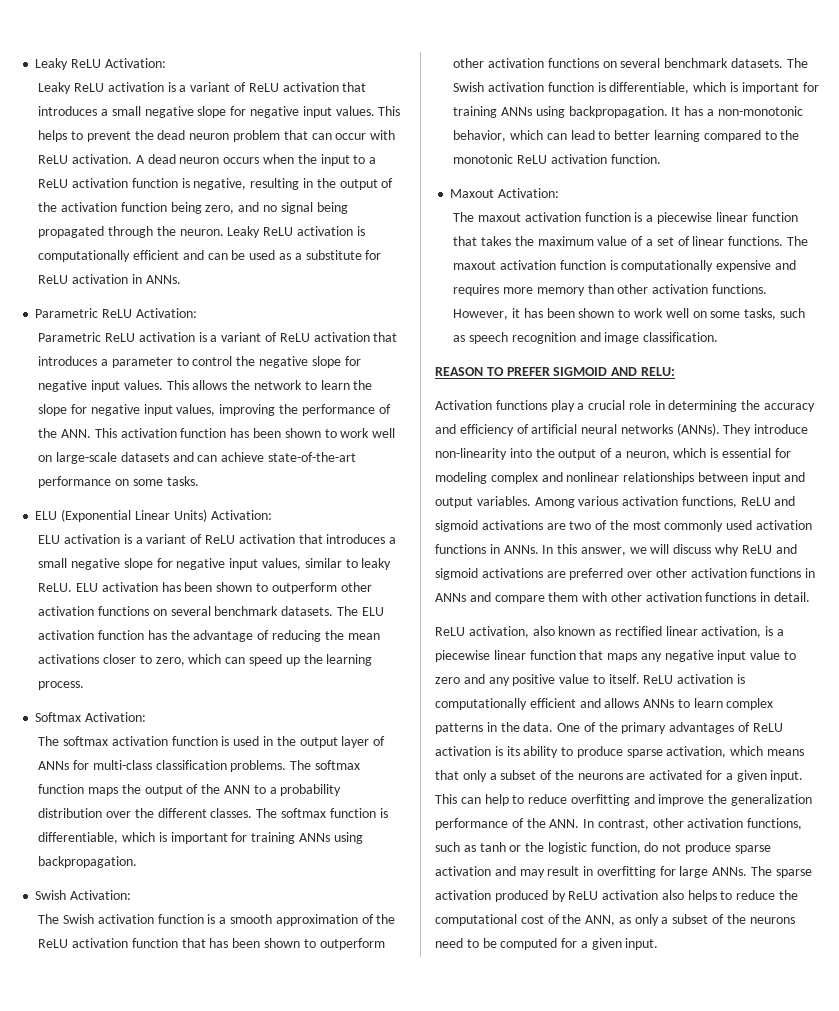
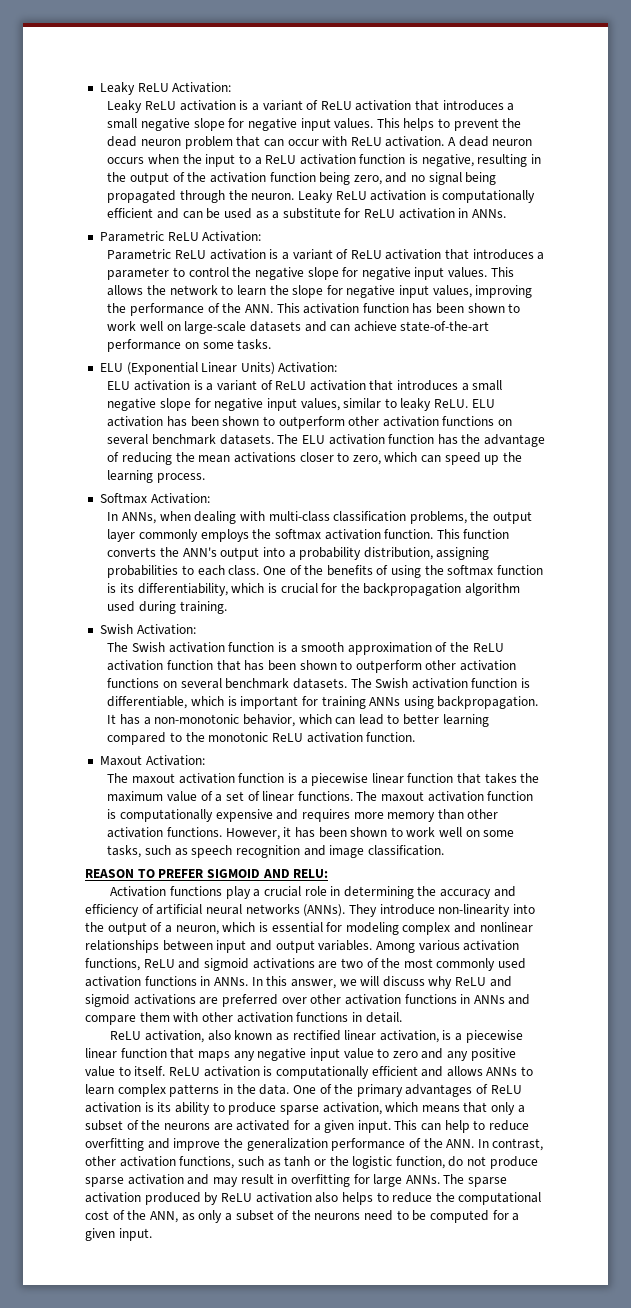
- The softmax activation function is used in the output layer of ANNs for multi-class classification problems. The softmax function maps the output of the ANN to a probability distribution over the different classes. The softmax function is differentiable, which is important for training ANNs using backpropagation.
+ In ANNs, when dealing with multi-class classification problems, the output layer commonly employs the softmax activation function. This function converts the ANN's output into a probability distribution, assigning probabilities to each class. One of the benefits of using the softmax function is its differentiability, which is crucial for the backpropagation algorithm used during training.

